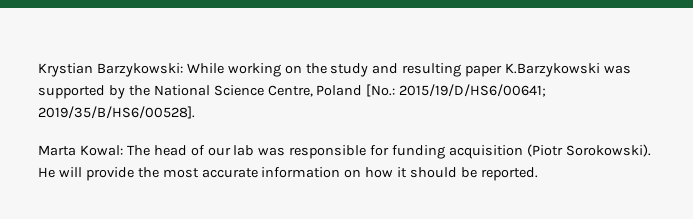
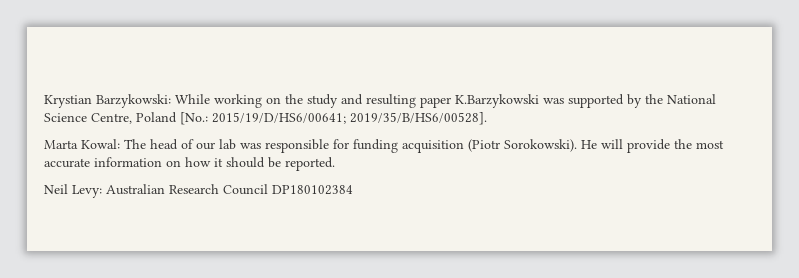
+ Neil Levy: Australian Research Council DP180102384

